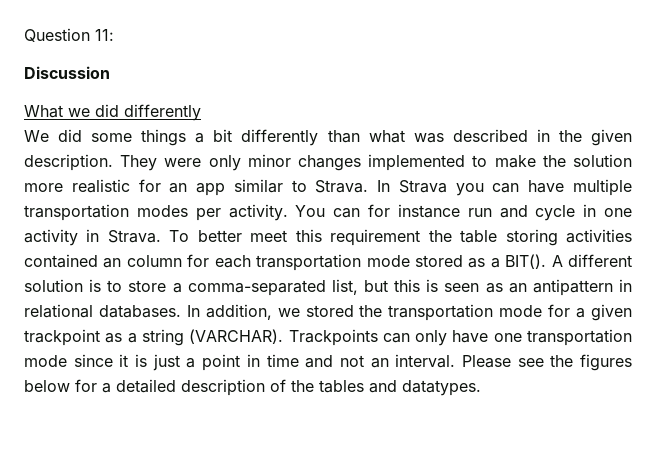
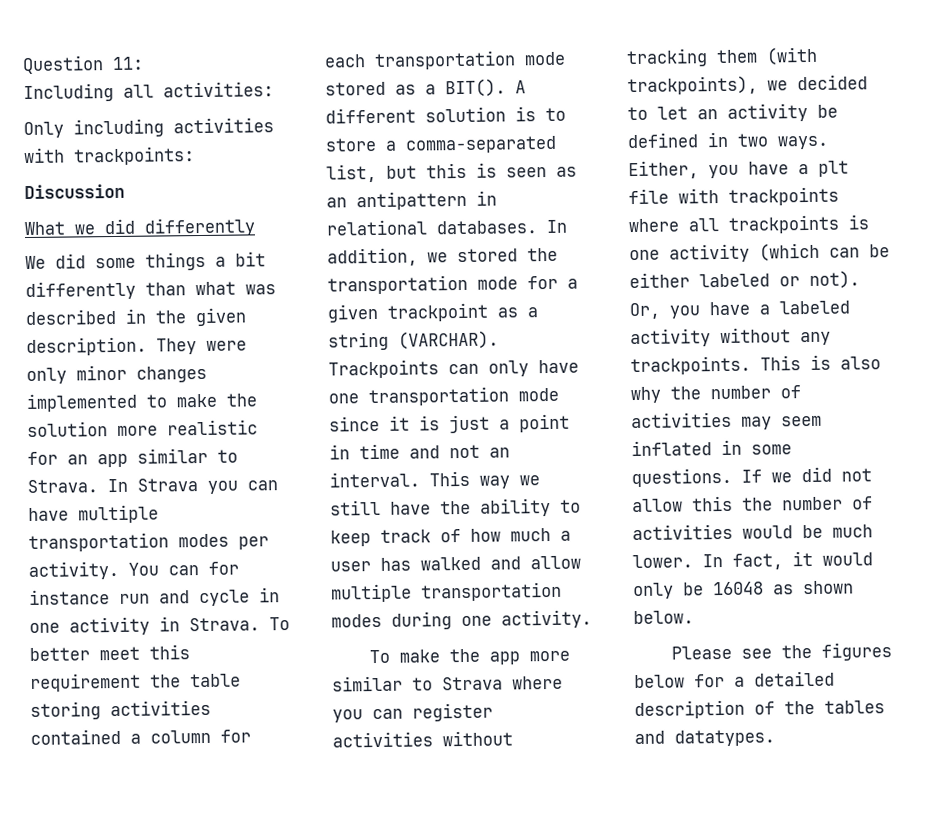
+ Including all activities:
+ Only including activities with trackpoints:
- To better meet this requirement the table storing activities contained an column for each transportation mode stored as a BIT().
+ To better meet this requirement the table storing activities contained a column for each transportation mode stored as a BIT().
- Trackpoints can only have one transportation mode since it is just a point in time and not an interval. Please see the figures below for a detailed description of the tables and datatypes.
+ Trackpoints can only have one transportation mode since it is just a point in time and not an interval. This way we still have the ability to keep track of how much a user has walked and allow multiple transportation modes during one activity.
+ To make the app more similar to Strava where you can register activities without tracking them (with trackpoints), we decided to let an activity be defined in two ways. Either, you have a plt file with trackpoints where all trackpoints is one activity (which can be either labeled or not). Or, you have a labeled activity without any trackpoints. This is also why the number of activities may seem inflated in some questions. If we did not allow this the number of activities would be much lower. In fact, it would only be 16048 as shown below.
+ Please see the figures below for a detailed description of the tables and datatypes.

